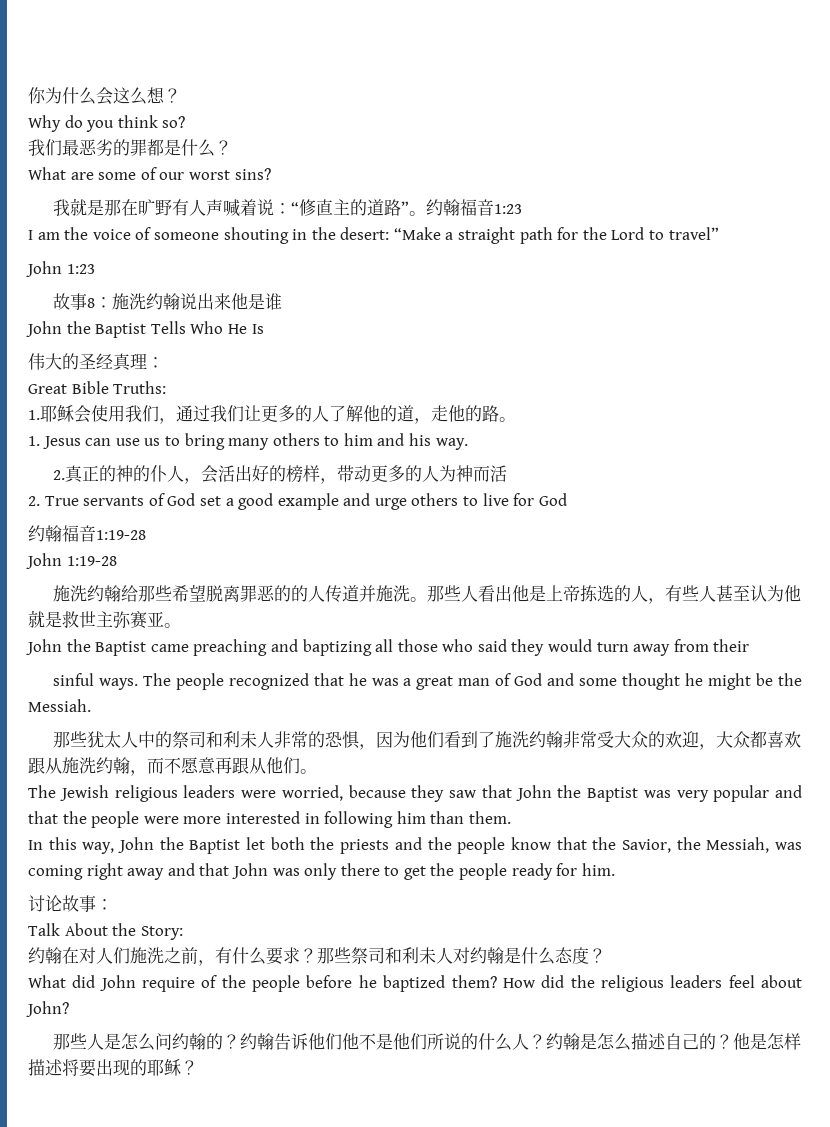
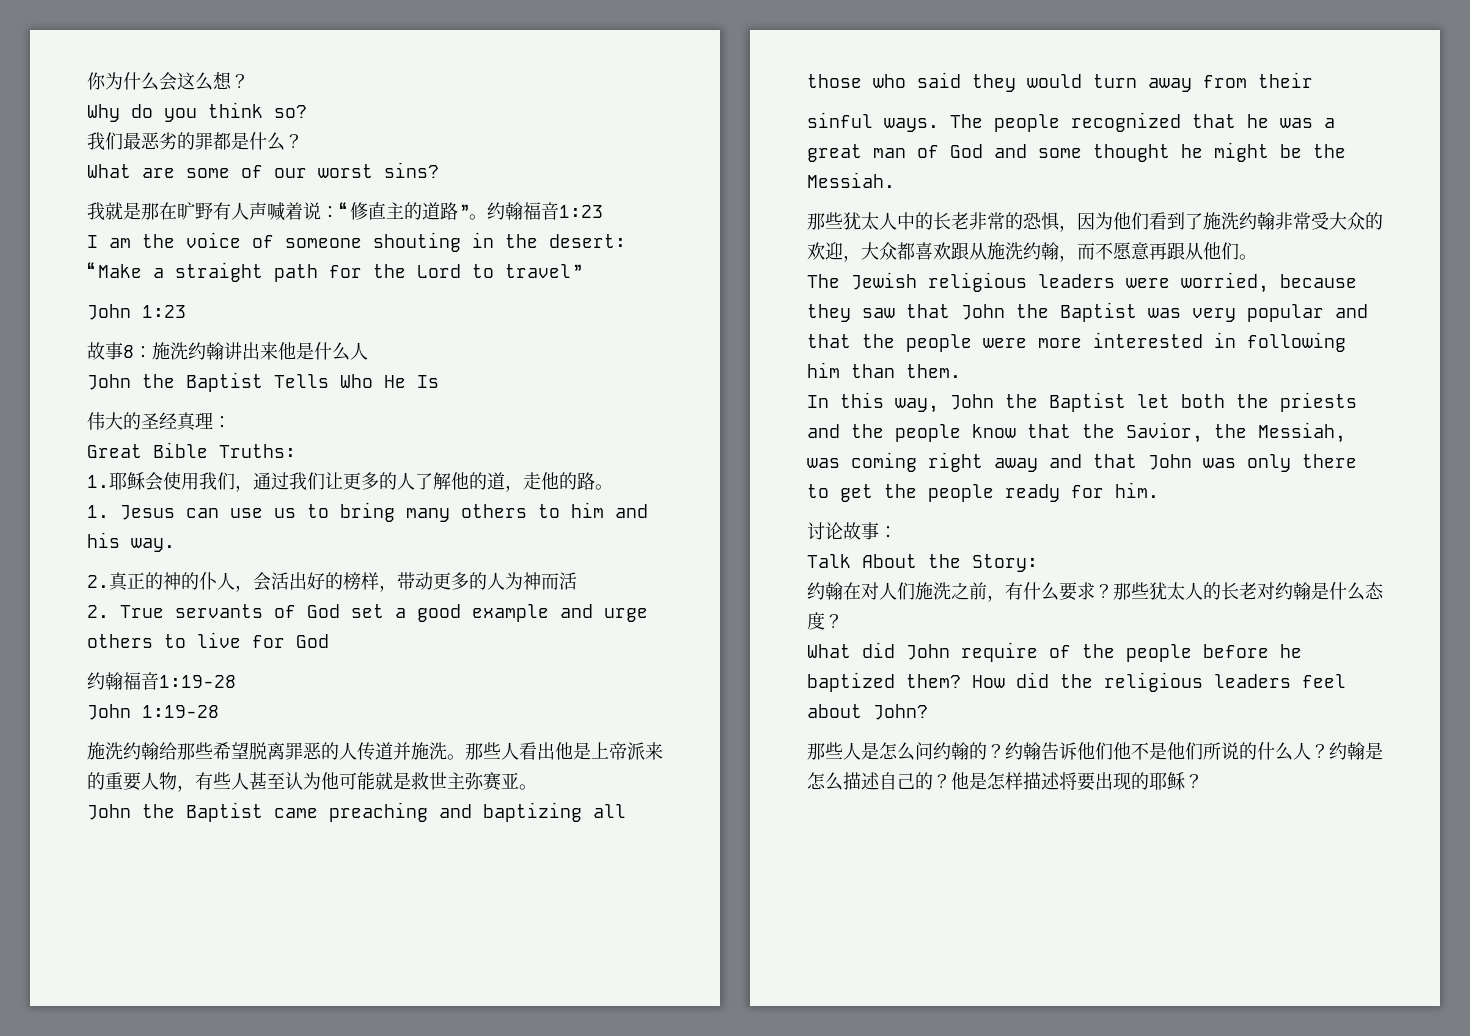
- 故事8：施洗约翰说出来他是谁
+ 故事8：施洗约翰讲出来他是什么人
- 施洗约翰给那些希望脱离罪恶的的人传道并施洗。
+ 施洗约翰给那些希望脱离罪恶的人传道并施洗。
- 那些人看出他是上帝拣选的人，有些人甚至认为他就是救世主弥赛亚。
+ 那些人看出他是上帝派来的重要人物，有些人甚至认为他可能就是救世主弥赛亚。
- 那些犹太人中的祭司和利未人非常的恐惧，因为他们看到了施洗约翰非常受大众的欢迎，大众都喜欢跟从施洗约翰，而不愿意再跟从他们。
+ 那些犹太人中的长老非常的恐惧，因为他们看到了施洗约翰非常受大众的欢迎，大众都喜欢跟从施洗约翰，而不愿意再跟从他们。
- 那些祭司和利未人对约翰是什么态度？
+ 那些犹太人的长老对约翰是什么态度？

